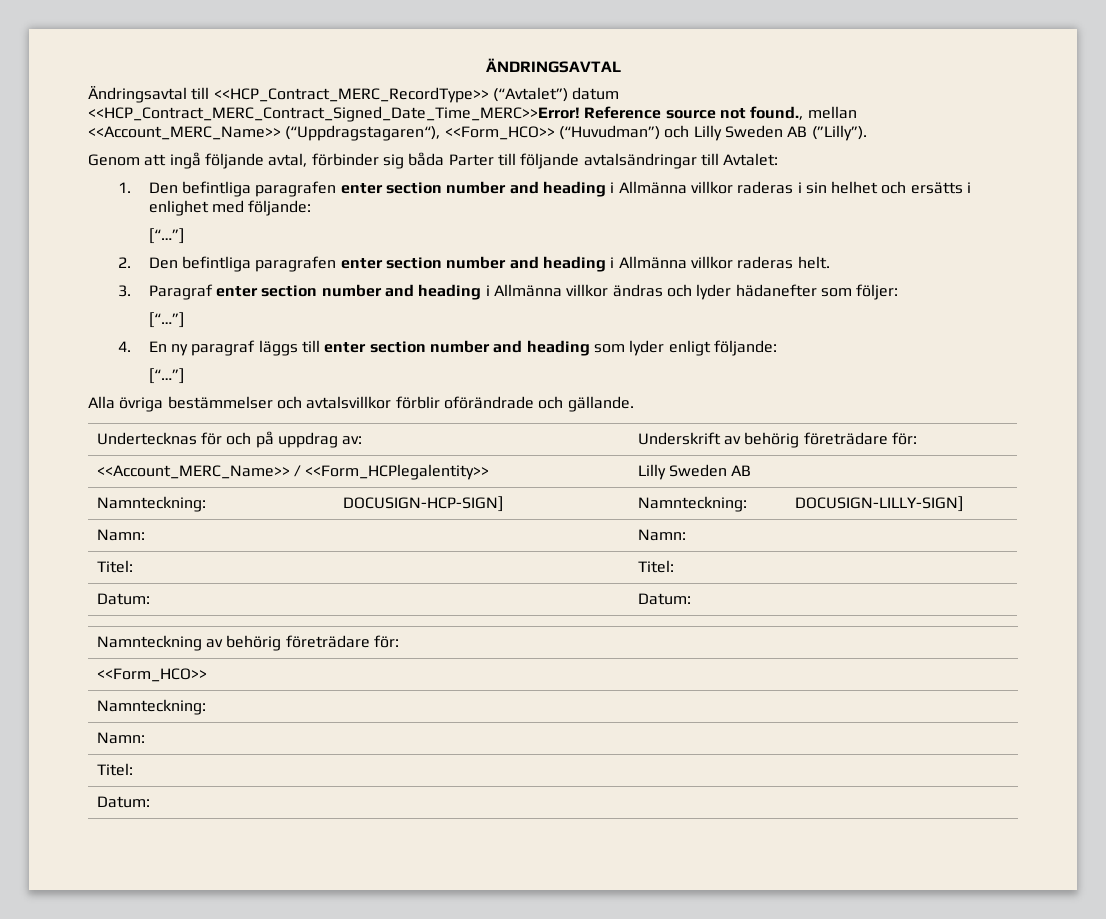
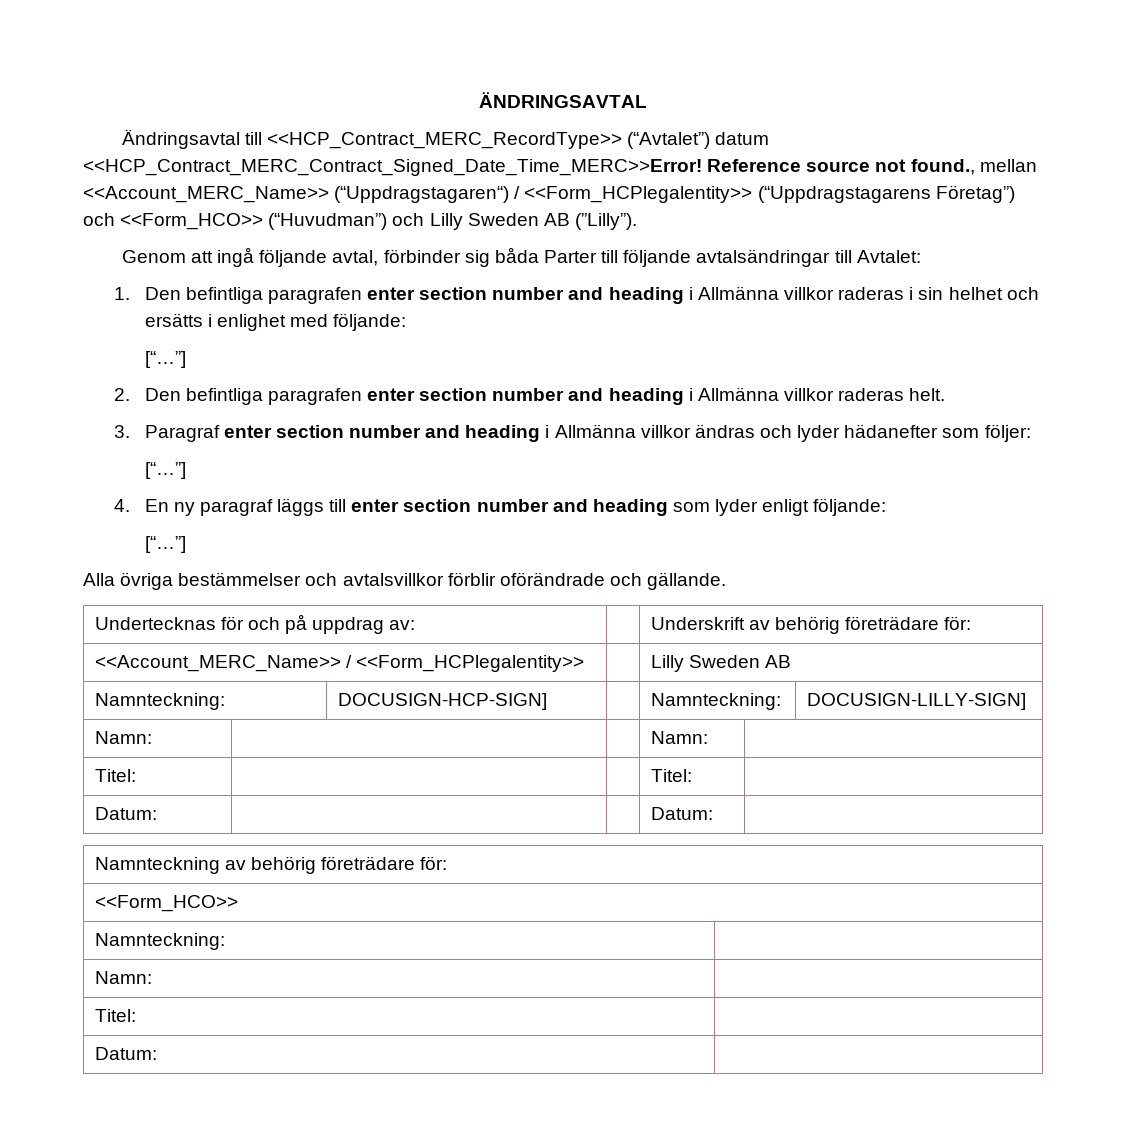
- Reference source not found., mellan <<Account_MERC_Name>> (“Uppdragstagaren“), <<Form_HCO>> (“Huvudman”) och Lilly Sweden AB (”Lilly”).
+ Reference source not found., mellan <<Account_MERC_Name>> (“Uppdragstagaren“) / <<Form_HCPlegalentity>> (“Uppdragstagarens Företag”) och <<Form_HCO>> (“Huvudman”) och Lilly Sweden AB (”Lilly”).

